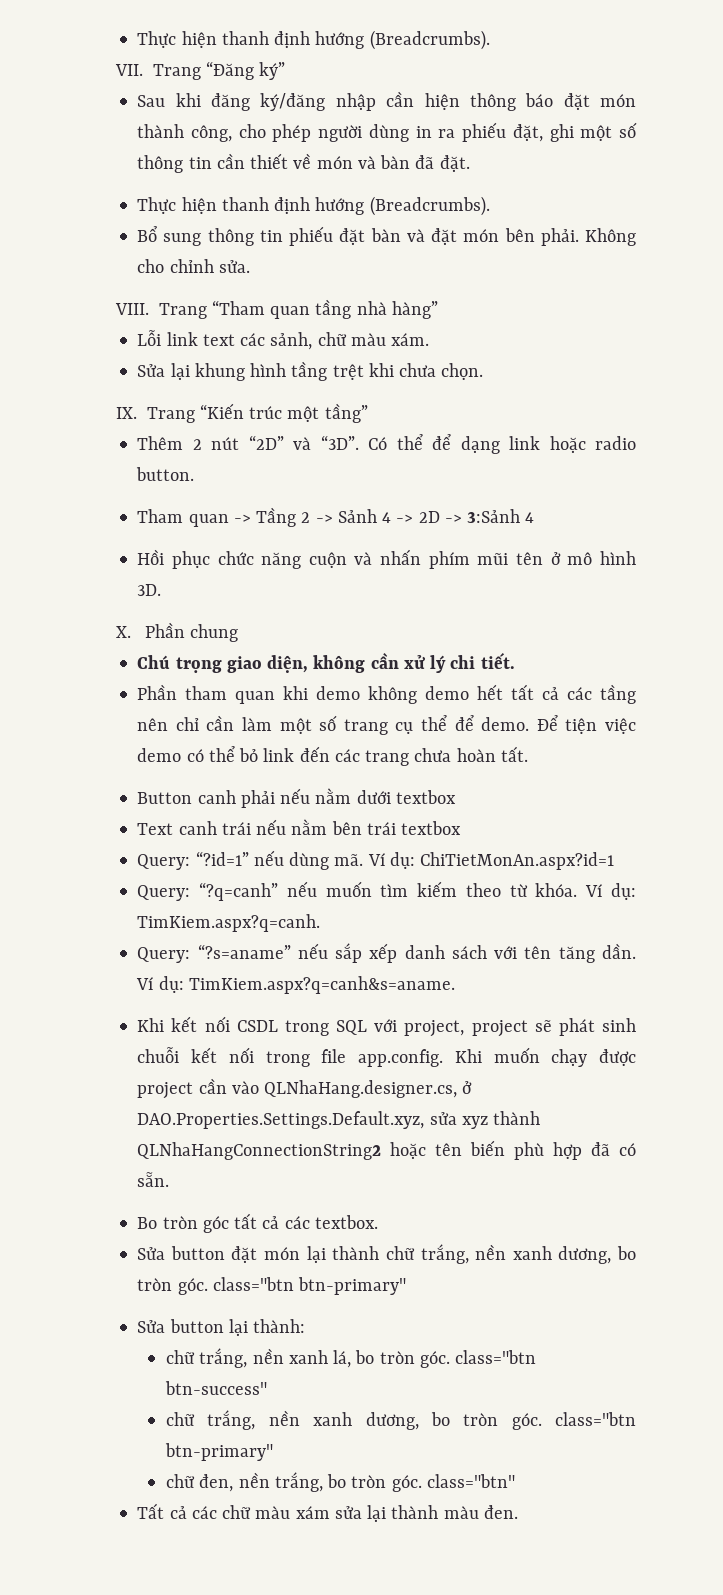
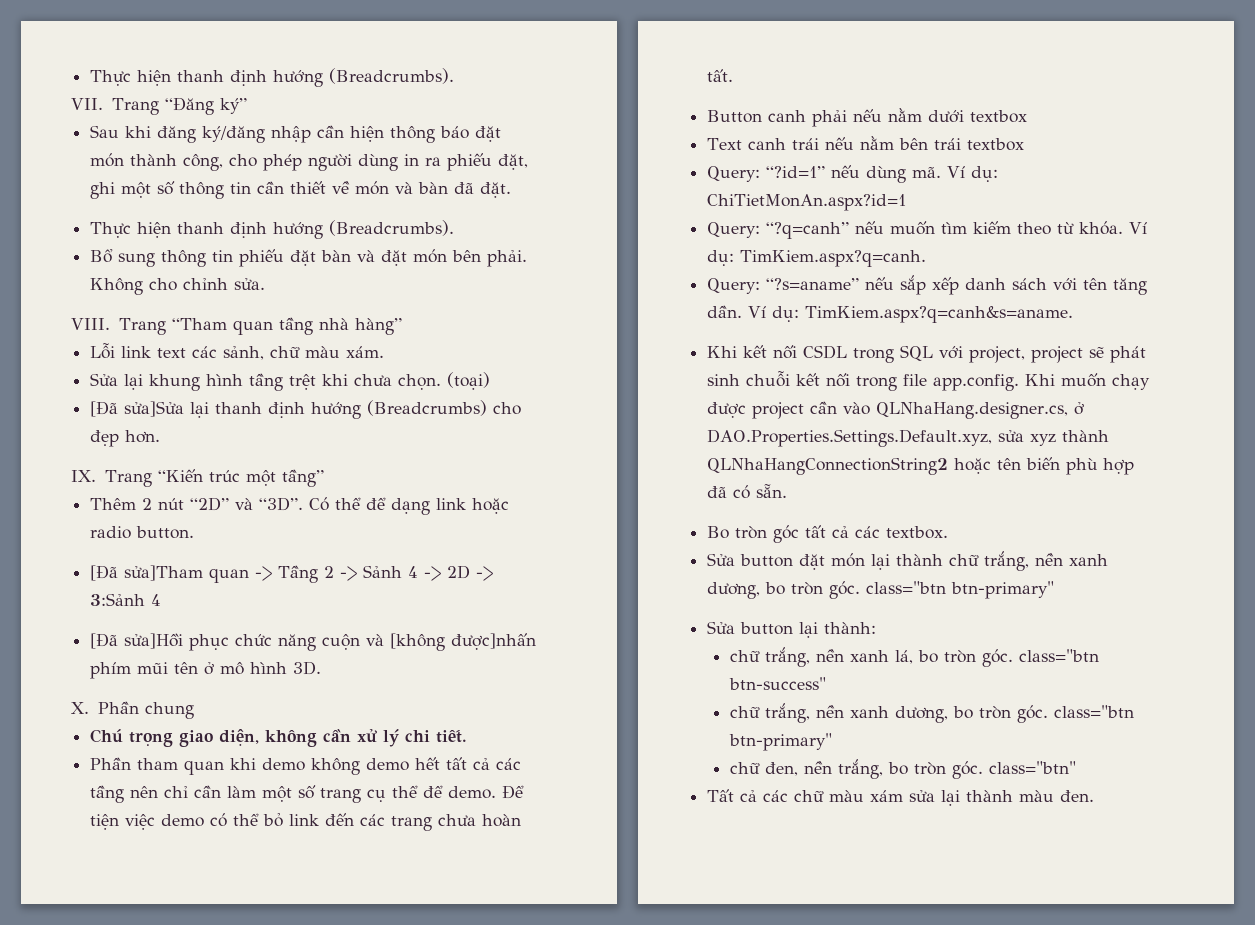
+ (toại)
+ [Đã sửa]Sửa lại thanh định hướng (Breadcrumbs) cho đẹp hơn.
- Tham quan -> Tầng 2 -> Sảnh 4 -> 2D -> 3:Sảnh 4
+ [Đã sửa]Tham quan -> Tầng 2 -> Sảnh 4 -> 2D -> 3:Sảnh 4
- Hồi phục chức năng cuộn và nhấn phím mũi tên ở mô hình 3D.
+ [Đã sửa]Hồi phục chức năng cuộn và [không được]nhấn phím mũi tên ở mô hình 3D.

